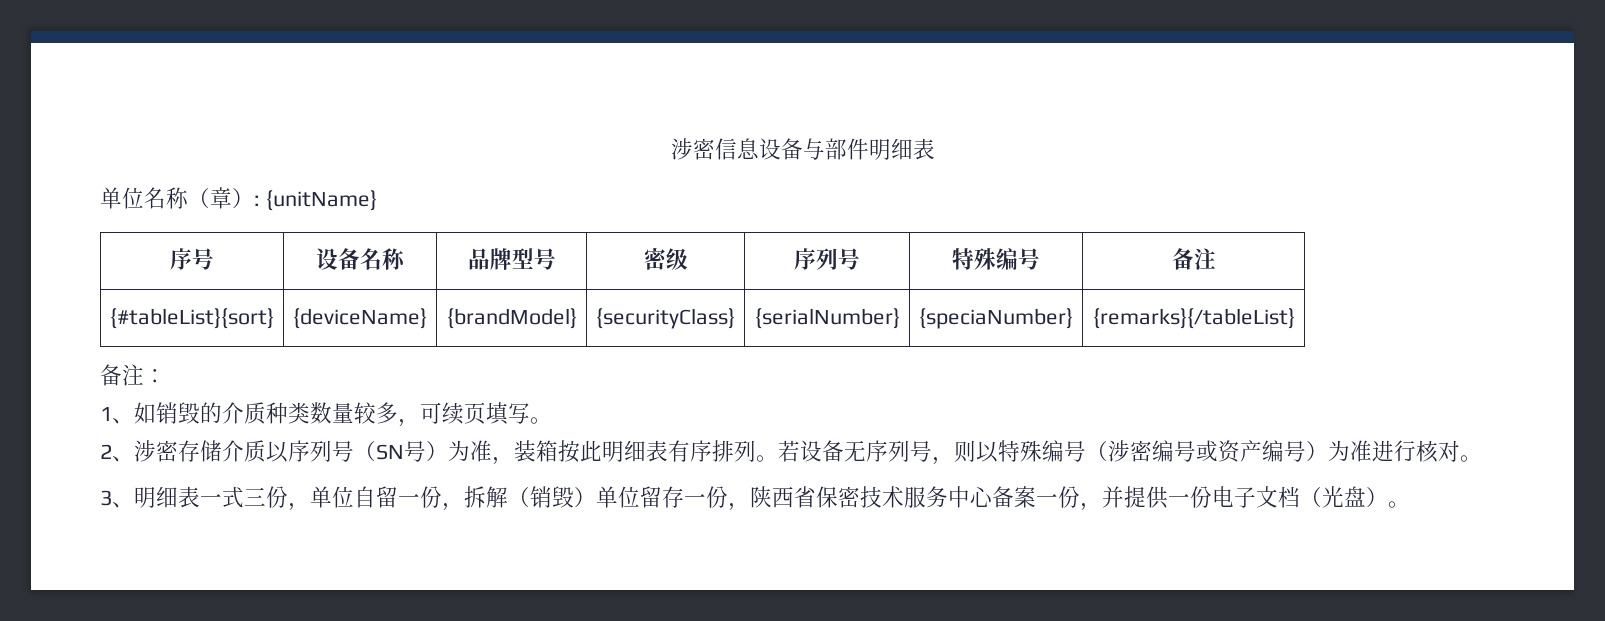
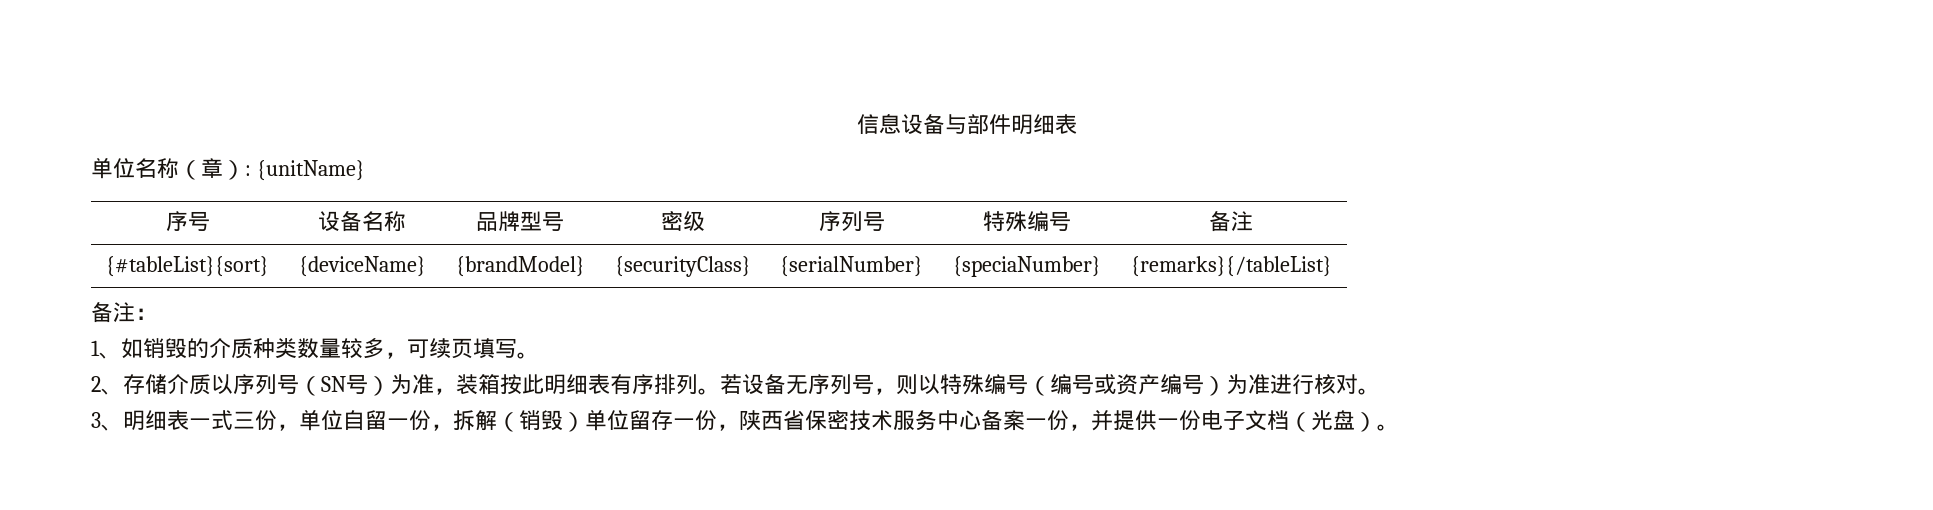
- 涉密信息设备与部件明细表
+ 信息设备与部件明细表
- 2、涉密存储介质以序列号（SN号）为准，装箱按此明细表有序排列。
+ 2、存储介质以序列号（SN号）为准，装箱按此明细表有序排列。
- 若设备无序列号，则以特殊编号（涉密编号或资产编号）为准进行核对。
+ 若设备无序列号，则以特殊编号（编号或资产编号）为准进行核对。

